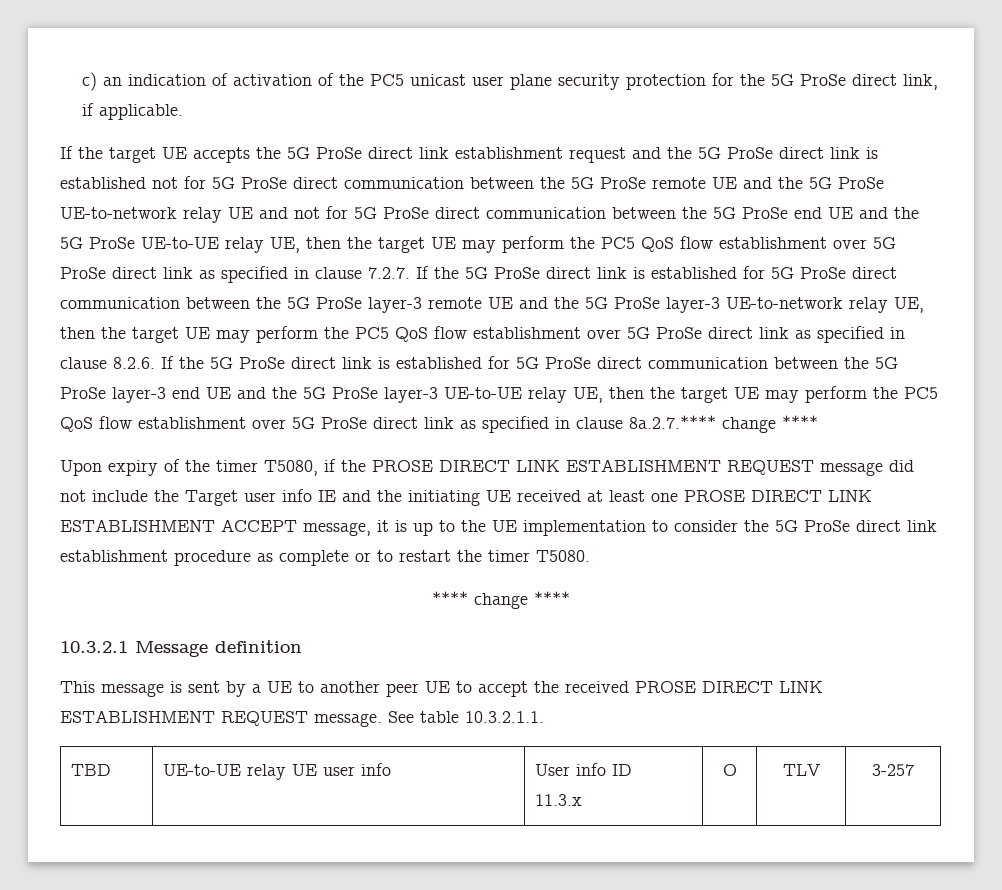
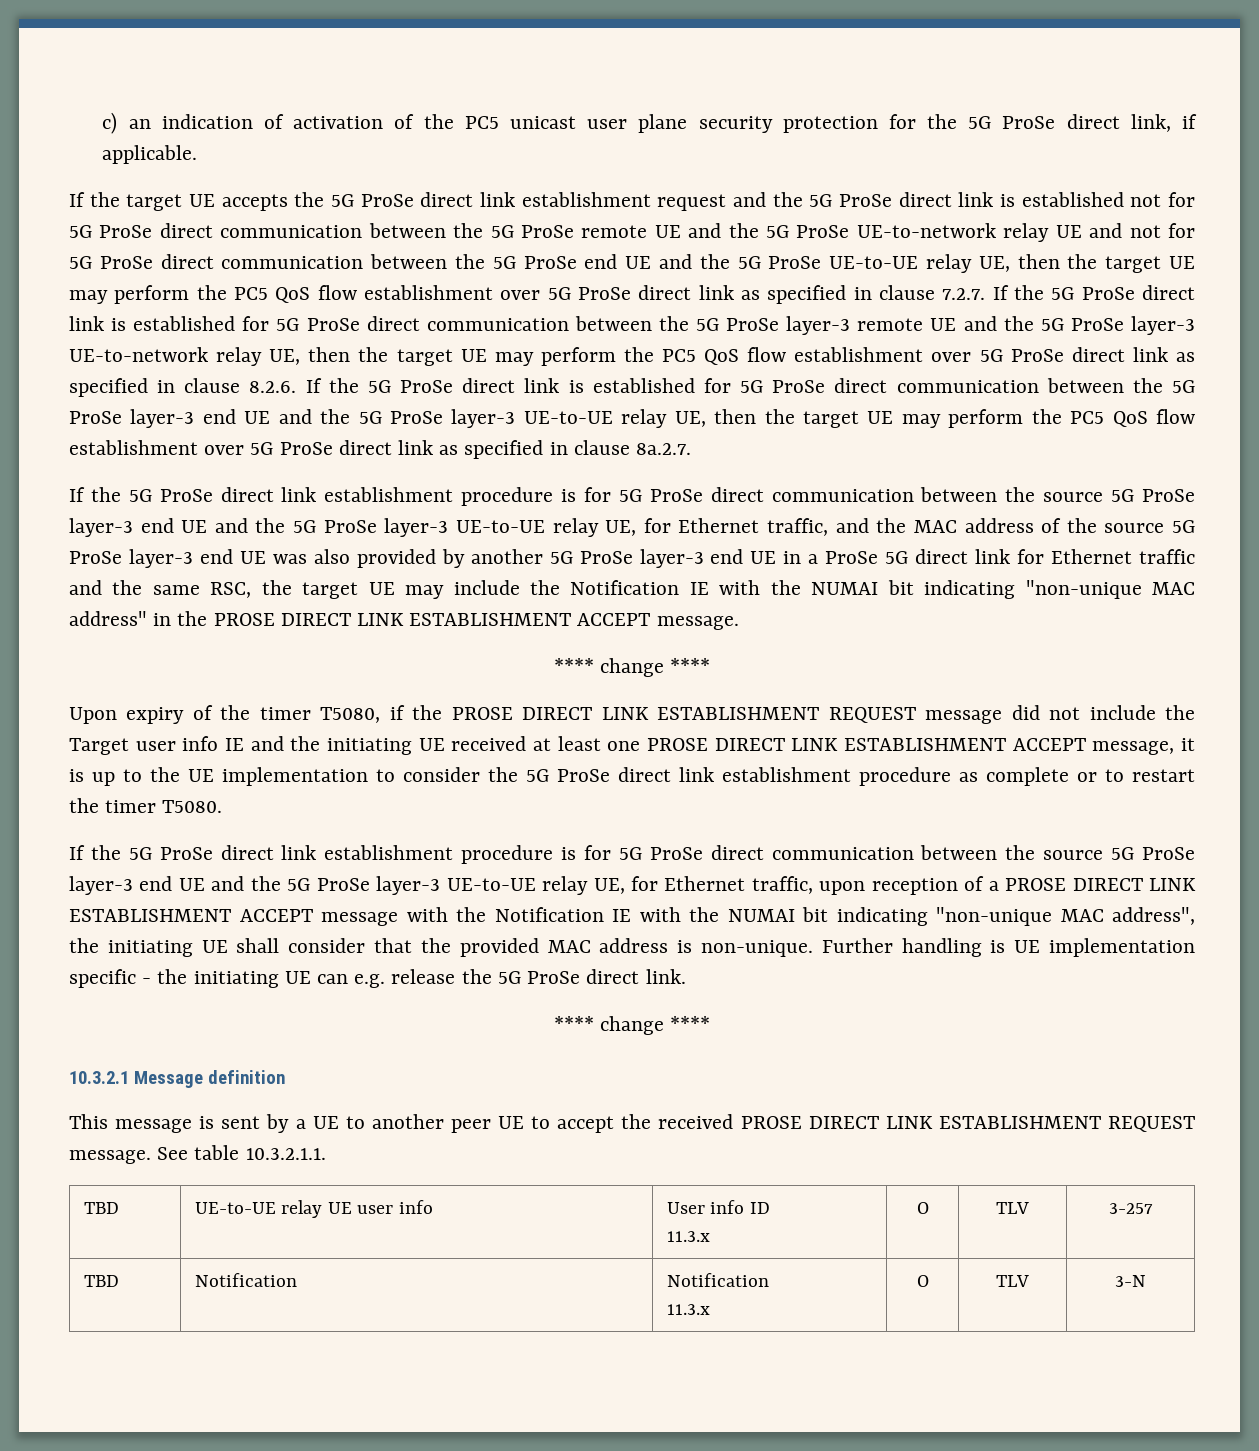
- If the target UE accepts the 5G ProSe direct link establishment request and the 5G ProSe direct link is established not for 5G ProSe direct communication between the 5G ProSe remote UE and the 5G ProSe UE-to-network relay UE and not for 5G ProSe direct communication between the 5G ProSe end UE and the 5G ProSe UE-to-UE relay UE, then the target UE may perform the PC5 QoS flow establishment over 5G ProSe direct link as specified in clause 7.2.7. If the 5G ProSe direct link is established for 5G ProSe direct communication between the 5G ProSe layer-3 remote UE and the 5G ProSe layer-3 UE-to-network relay UE, then the target UE may perform the PC5 QoS flow establishment over 5G ProSe direct link as specified in clause 8.2.6. If the 5G ProSe direct link is established for 5G ProSe direct communication between the 5G ProSe layer-3 end UE and the 5G ProSe layer-3 UE-to-UE relay UE, then the target UE may perform the PC5 QoS flow establishment over 5G ProSe direct link as specified in clause 8a.2.7.**** change ****
+ If the target UE accepts the 5G ProSe direct link establishment request and the 5G ProSe direct link is established not for 5G ProSe direct communication between the 5G ProSe remote UE and the 5G ProSe UE-to-network relay UE and not for 5G ProSe direct communication between the 5G ProSe end UE and the 5G ProSe UE-to-UE relay UE, then the target UE may perform the PC5 QoS flow establishment over 5G ProSe direct link as specified in clause 7.2.7. If the 5G ProSe direct link is established for 5G ProSe direct communication between the 5G ProSe layer-3 remote UE and the 5G ProSe layer-3 UE-to-network relay UE, then the target UE may perform the PC5 QoS flow establishment over 5G ProSe direct link as specified in clause 8.2.6. If the 5G ProSe direct link is established for 5G ProSe direct communication between the 5G ProSe layer-3 end UE and the 5G ProSe layer-3 UE-to-UE relay UE, then the target UE may perform the PC5 QoS flow establishment over 5G ProSe direct link as specified in clause 8a.2.7.
+ If the 5G ProSe direct link establishment procedure is for 5G ProSe direct communication between the source 5G ProSe layer-3 end UE and the 5G ProSe layer-3 UE-to-UE relay UE, for Ethernet traffic, and the MAC address of the source 5G ProSe layer-3 end UE was also provided by another 5G ProSe layer-3 end UE in a ProSe 5G direct link for Ethernet traffic and the same RSC, the target UE may include the Notification IE with the NUMAI bit indicating "non-unique MAC address" in the PROSE DIRECT LINK ESTABLISHMENT ACCEPT message.
+ **** change ****
+ If the 5G ProSe direct link establishment procedure is for 5G ProSe direct communication between the source 5G ProSe layer-3 end UE and the 5G ProSe layer-3 UE-to-UE relay UE, for Ethernet traffic, upon reception of a PROSE DIRECT LINK ESTABLISHMENT ACCEPT message with the Notification IE with the NUMAI bit indicating "non-unique MAC address", the initiating UE shall consider that the provided MAC address is non-unique. Further handling is UE implementation specific - the initiating UE can e.g. release the 5G ProSe direct link.
+ TBD | Notification | Notification
+ 11.3.x | O | TLV | 3-N

